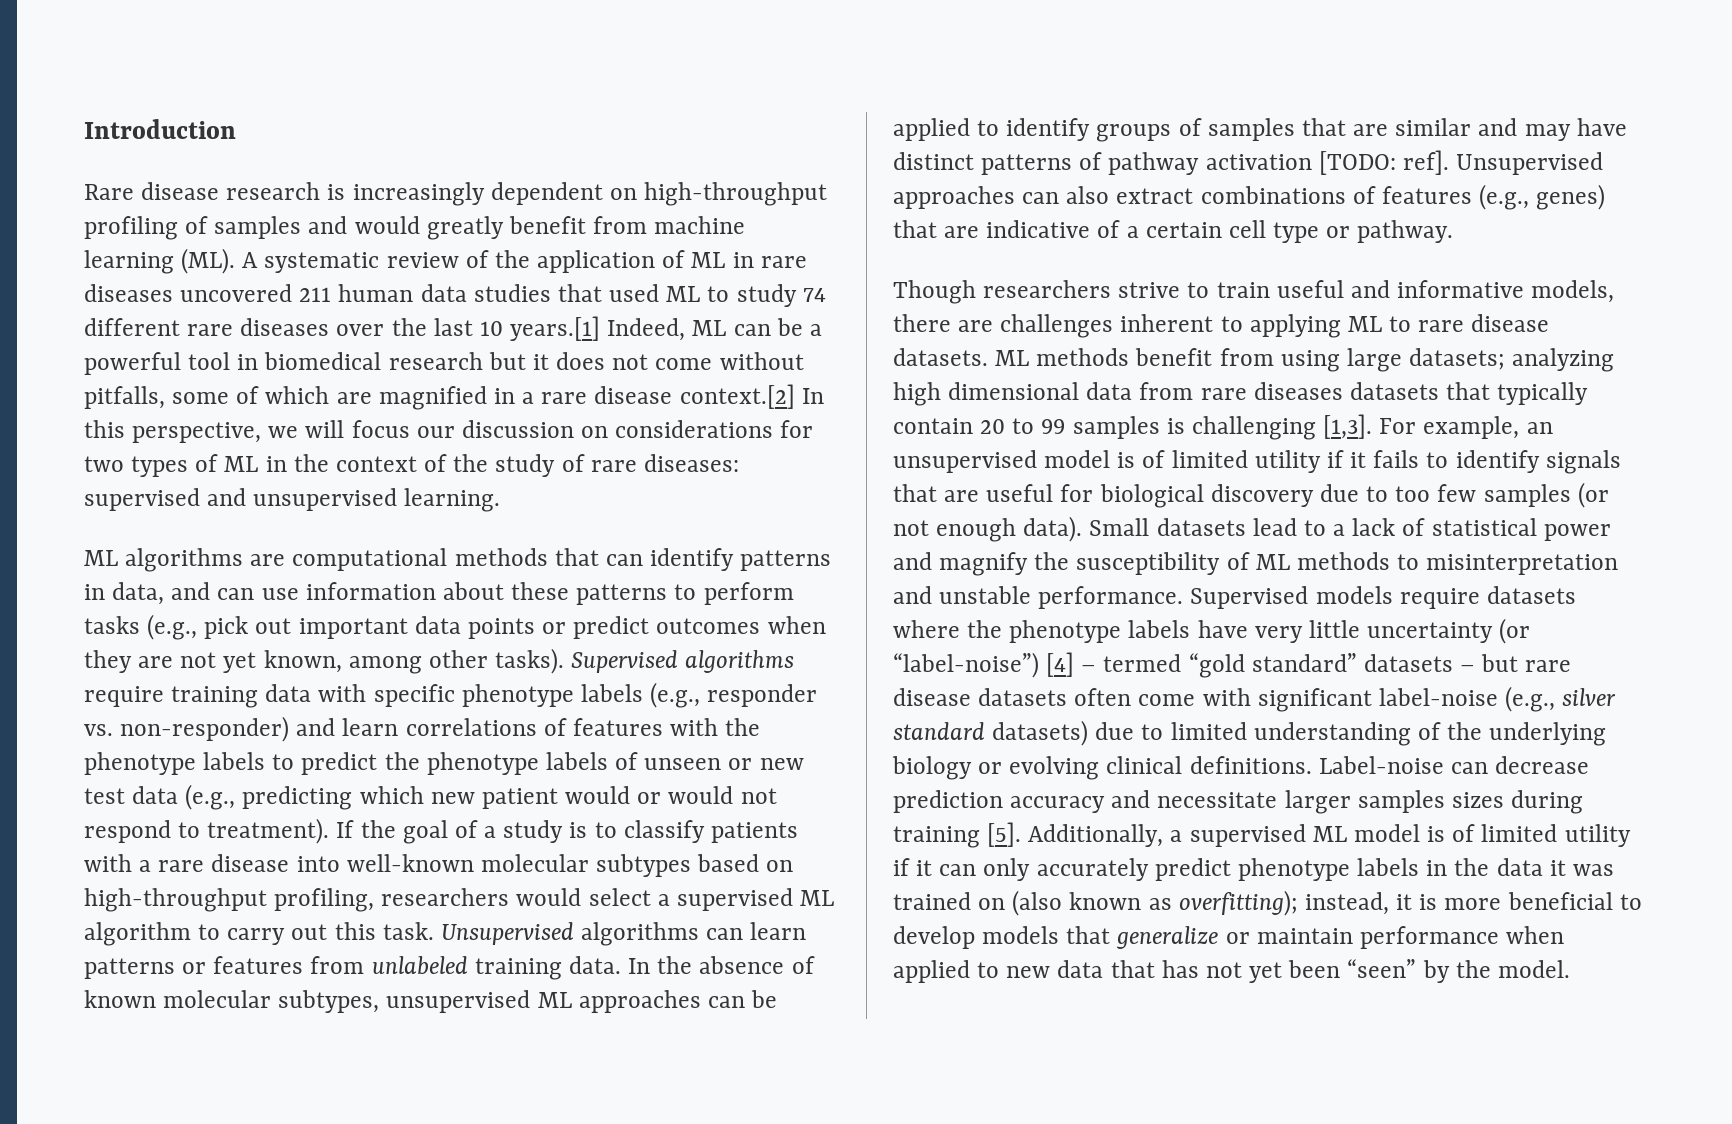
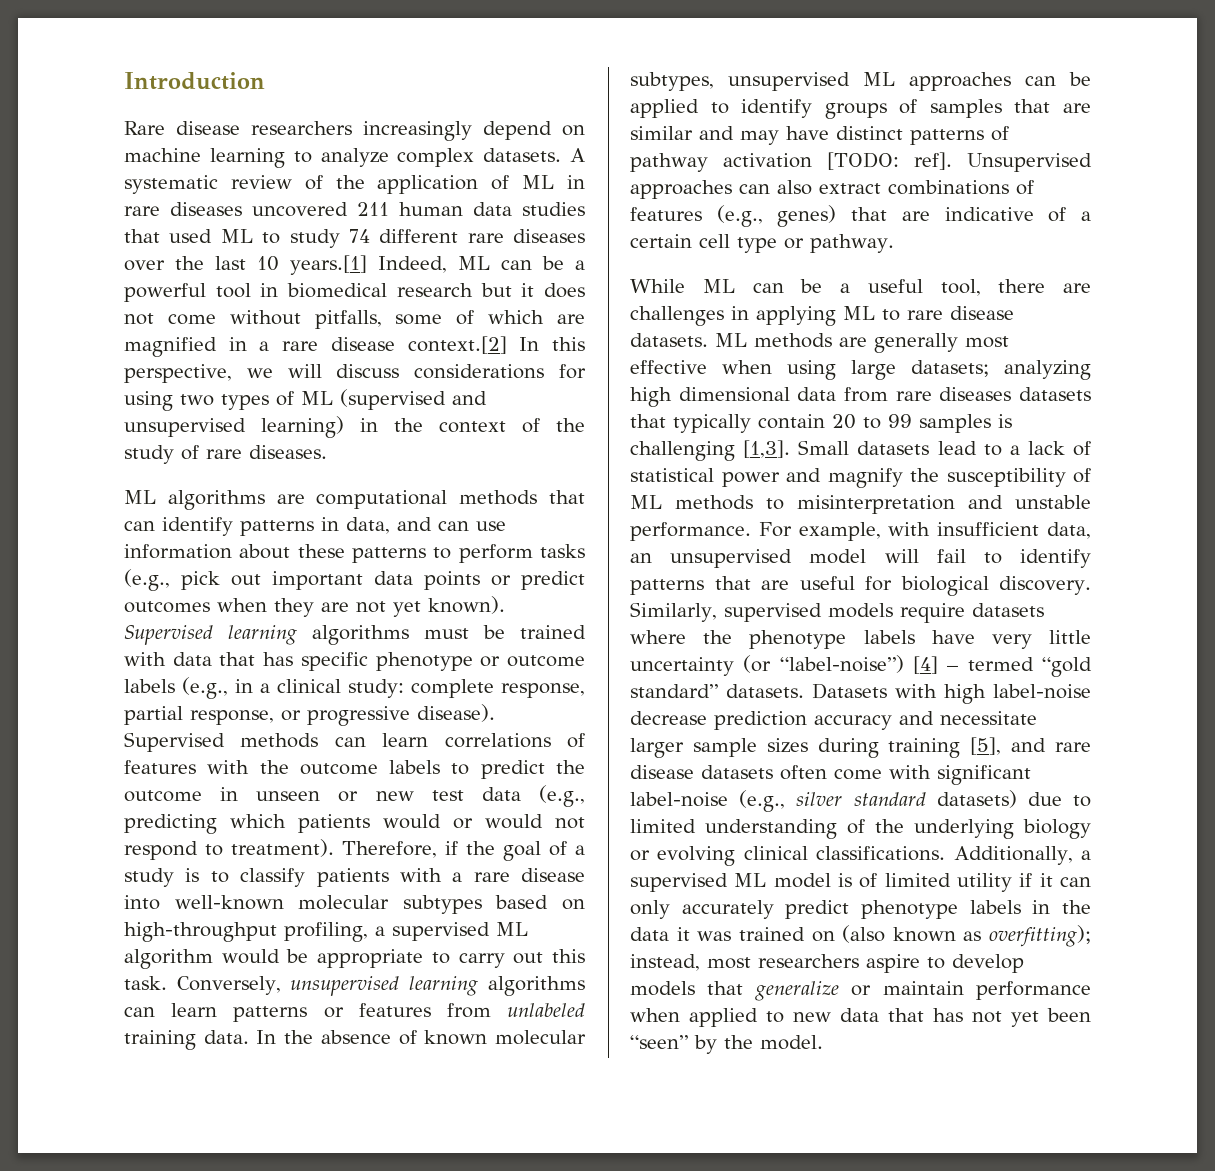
- Rare disease research is increasingly dependent on high-throughput profiling of samples and would greatly benefit from machine learning (ML). A systematic review of the application of ML in rare diseases uncovered 211 human data studies that used ML to study 74 different rare diseases over the last 10 years.[1] Indeed, ML can be a powerful tool in biomedical research but it does not come without pitfalls, some of which are magnified in a rare disease context.[2] In this perspective, we will focus our discussion on considerations for two types of ML in the context of the study of rare diseases: supervised and unsupervised learning.
+ Rare disease researchers increasingly depend on machine learning to analyze complex datasets. A systematic review of the application of ML in rare diseases uncovered 211 human data studies that used ML to study 74 different rare diseases over the last 10 years.[1] Indeed, ML can be a powerful tool in biomedical research but it does not come without pitfalls, some of which are magnified in a rare disease context.[2] In this perspective, we will discuss considerations for using two types of ML (supervised and unsupervised learning) in the context of the study of rare diseases.
- ML algorithms are computational methods that can identify patterns in data, and can use information about these patterns to perform tasks (e.g., pick out important data points or predict outcomes when they are not yet known, among other tasks). Supervised algorithms require training data with specific phenotype labels (e.g., responder vs. non-responder) and learn correlations of features with the phenotype labels to predict the phenotype labels of unseen or new test data (e.g., predicting which new patient would or would not respond to treatment).
+ ML algorithms are computational methods that can identify patterns in data, and can use information about these patterns to perform tasks (e.g., pick out important data points or predict outcomes when they are not yet known). Supervised learning algorithms must be trained with data that has specific phenotype or outcome labels (e.g., in a clinical study: complete response, partial response, or progressive disease). Supervised methods can learn correlations of features with the outcome labels to predict the outcome in unseen or new test data (e.g., predicting which patients would or would not respond to treatment).
- If the goal of a study is to classify patients with a rare disease into well-known molecular subtypes based on high-throughput profiling, researchers would select a supervised ML algorithm to carry out this task.
+ Therefore, if the goal of a study is to classify patients with a rare disease into well-known molecular subtypes based on high-throughput profiling, a supervised ML algorithm would be appropriate to carry out this task.
- Unsupervised algorithms can learn patterns or features from unlabeled training data.
+ Conversely, unsupervised learning algorithms can learn patterns or features from unlabeled training data.
- Though researchers strive to train useful and informative models, there are challenges inherent to applying ML to rare disease datasets.
+ While ML can be a useful tool, there are challenges in applying ML to rare disease datasets.
- ML methods benefit from using large datasets; analyzing high dimensional data from rare diseases datasets that typically contain 20 to 99 samples is challenging [1,3].
+ ML methods are generally most effective when using large datasets; analyzing high dimensional data from rare diseases datasets that typically contain 20 to 99 samples is challenging [1,3].
- For example, an unsupervised model is of limited utility if it fails to identify signals that are useful for biological discovery due to too few samples (or not enough data).
- Supervised models require datasets where the phenotype labels have very little uncertainty (or “label-noise”) [4] – termed “gold standard” datasets – but rare disease datasets often come with significant label-noise (e.g., silver standard datasets) due to limited understanding of the underlying biology or evolving clinical definitions. Label-noise can decrease prediction accuracy and necessitate larger samples sizes during training [5].
+ For example, with insufficient data, an unsupervised model will fail to identify patterns that are useful for biological discovery. Similarly, supervised models require datasets where the phenotype labels have very little uncertainty (or “label-noise”) [4] – termed “gold standard” datasets. Datasets with high label-noise decrease prediction accuracy and necessitate larger sample sizes during training [5], and rare disease datasets often come with significant label-noise (e.g., silver standard datasets) due to limited understanding of the underlying biology or evolving clinical classifications.
- Additionally, a supervised ML model is of limited utility if it can only accurately predict phenotype labels in the data it was trained on (also known as overfitting); instead, it is more beneficial to develop models that generalize or maintain performance when applied to new data that has not yet been “seen” by the model.
+ Additionally, a supervised ML model is of limited utility if it can only accurately predict phenotype labels in the data it was trained on (also known as overfitting); instead, most researchers aspire to develop models that generalize or maintain performance when applied to new data that has not yet been “seen” by the model.

